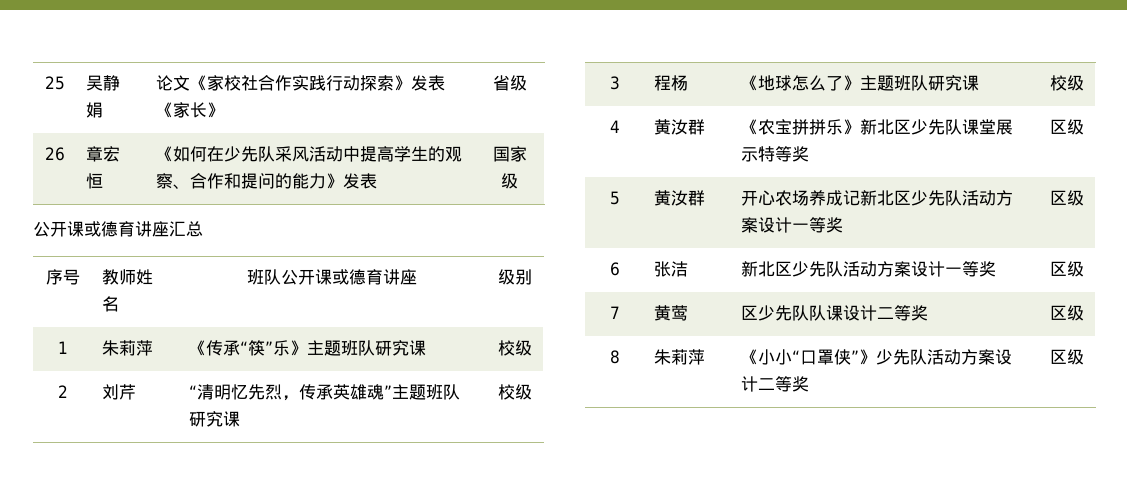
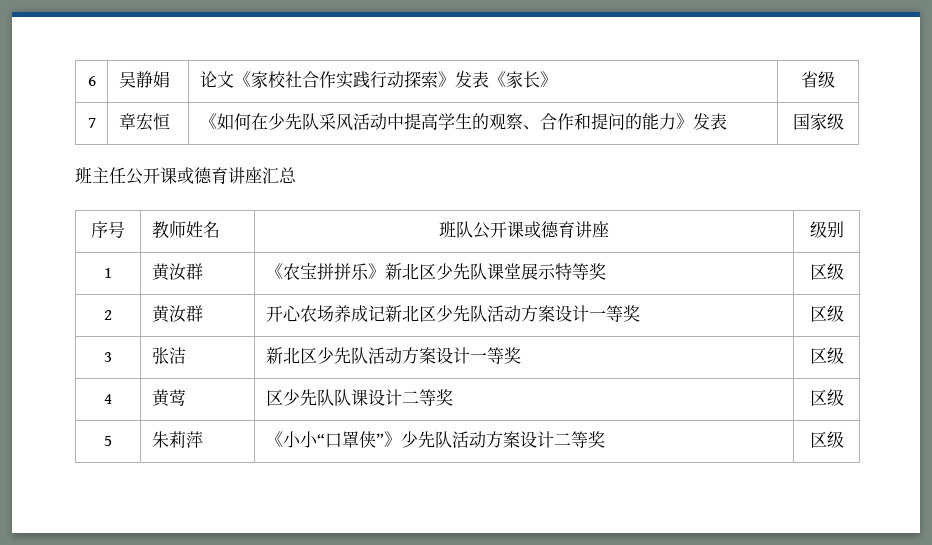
- 25 | 吴静娟 | 论文《家校社合作实践行动探索》发表《家长》 | 省级
+ 6 | 吴静娟 | 论文《家校社合作实践行动探索》发表《家长》 | 省级
- 26 | 章宏恒 | 《如何在少先队采风活动中提高学生的观察、合作和提问的能力》发表 | 国家级
+ 7 | 章宏恒 | 《如何在少先队采风活动中提高学生的观察、合作和提问的能力》发表 | 国家级
- 公开课或德育讲座汇总
+ 班主任公开课或德育讲座汇总
- 1 | 朱莉萍 | 《传承“筷”乐》主题班队研究课 | 校级
- 2 | 刘芹 | “清明忆先烈，传承英雄魂”主题班队研究课 | 校级
- 3 | 程杨 | 《地球怎么了》主题班队研究课 | 校级
- 4 | 黄汝群 | 《农宝拼拼乐》新北区少先队课堂展示特等奖 | 区级
+ 1 | 黄汝群 | 《农宝拼拼乐》新北区少先队课堂展示特等奖 | 区级
- 5 | 黄汝群 | 开心农场养成记新北区少先队活动方案设计一等奖 | 区级
+ 2 | 黄汝群 | 开心农场养成记新北区少先队活动方案设计一等奖 | 区级
- 6 | 张洁 | 新北区少先队活动方案设计一等奖 | 区级
+ 3 | 张洁 | 新北区少先队活动方案设计一等奖 | 区级
- 7 | 黄莺 | 区少先队队课设计二等奖 | 区级
+ 4 | 黄莺 | 区少先队队课设计二等奖 | 区级
- 8 | 朱莉萍 | 《小小“口罩侠”》少先队活动方案设计二等奖 | 区级
+ 5 | 朱莉萍 | 《小小“口罩侠”》少先队活动方案设计二等奖 | 区级

